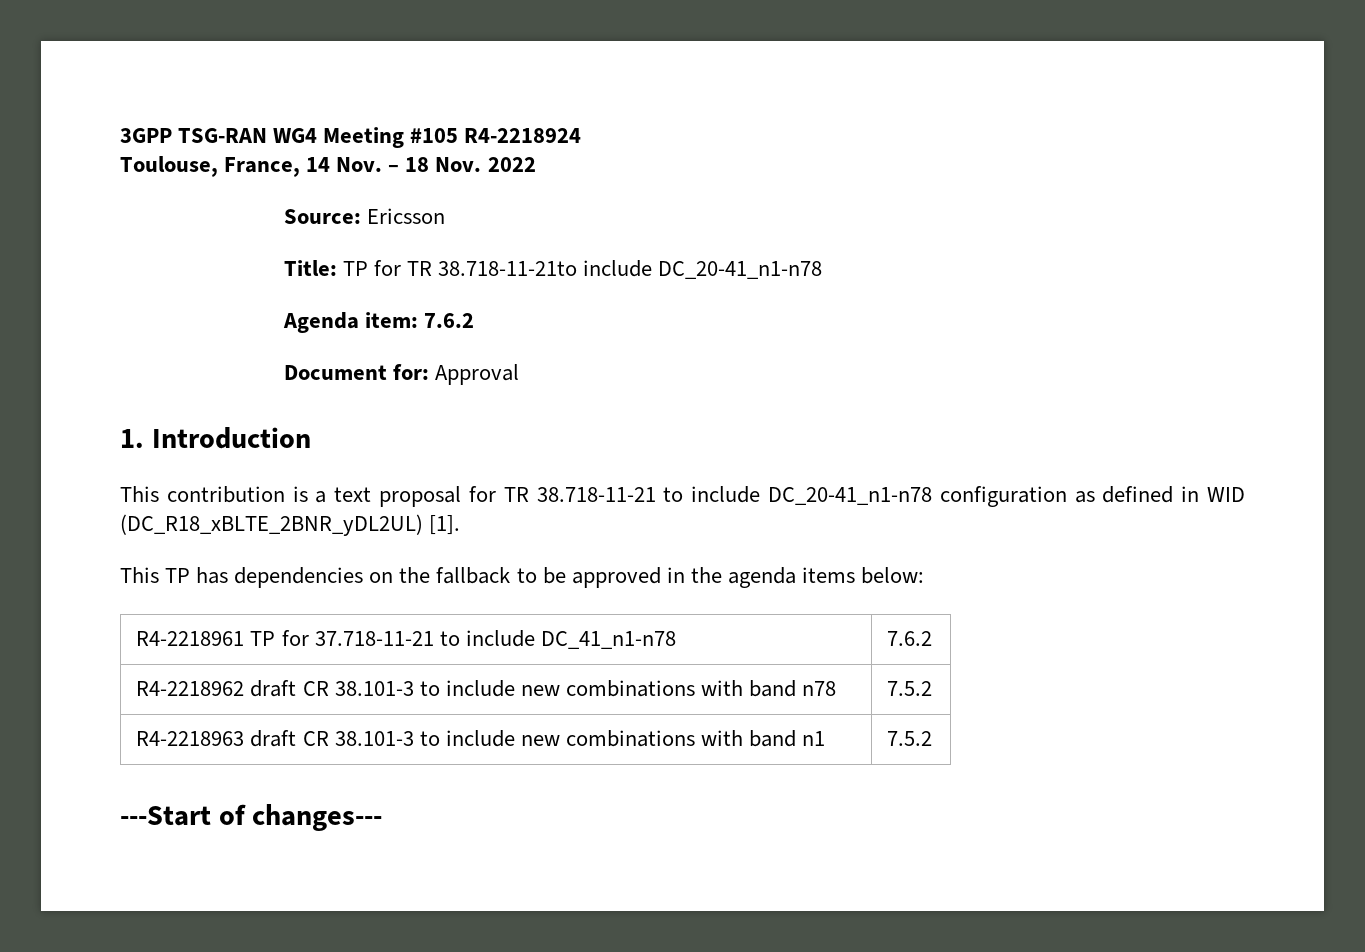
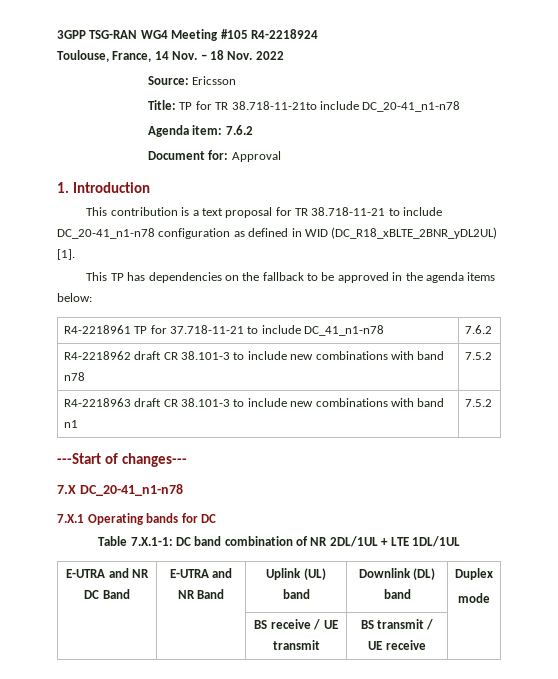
+ 7.X DC_20-41_n1-n78
+ 7.X.1 Operating bands for DC
+ Table 7.X.1-1: DC band combination of NR 2DL/1UL + LTE 1DL/1UL
+ E-UTRA and NR DC Band | E-UTRA and NR Band | Uplink (UL) band | Downlink (DL) band | Duplex
+ mode
+ | | BS receive / UE transmit | BS transmit / UE receive |

